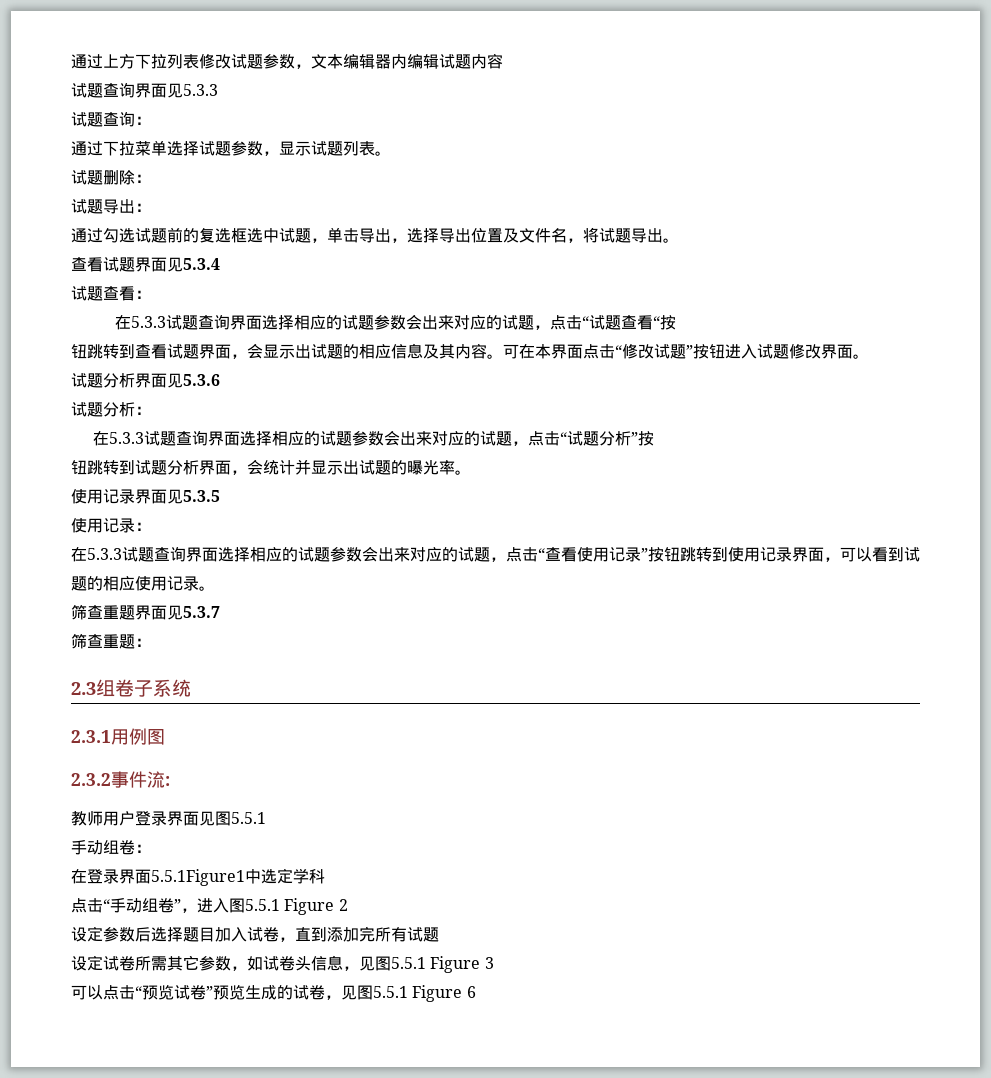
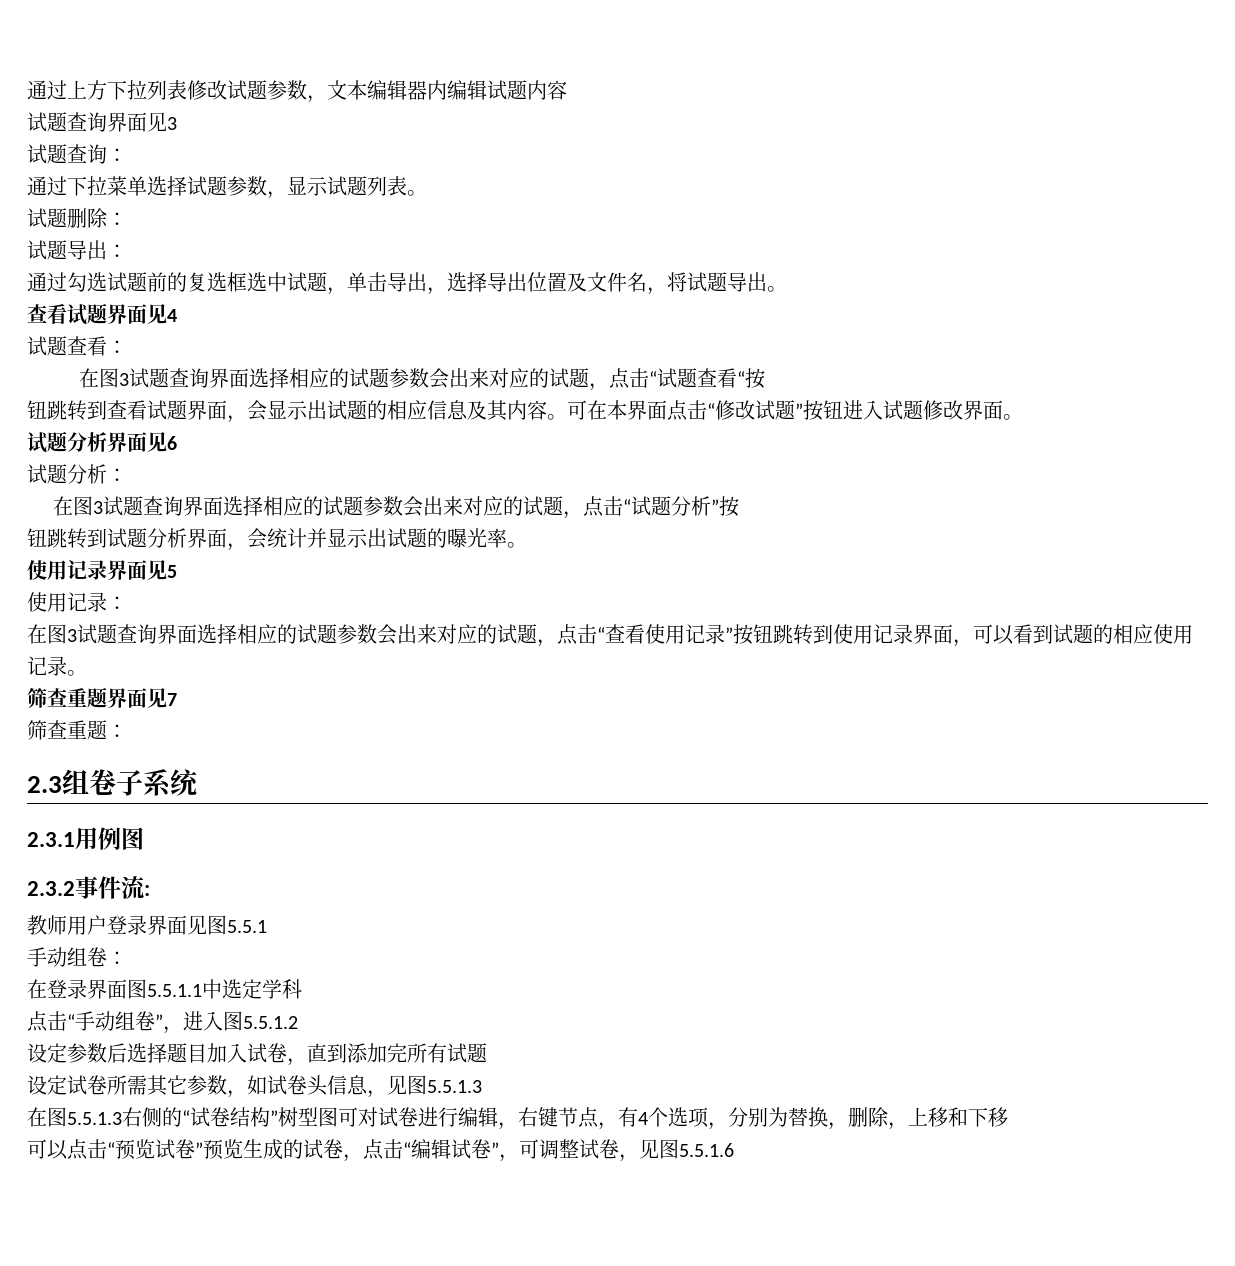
- 试题查询界面见5.3.3
+ 试题查询界面见3
- 查看试题界面见5.3.4
+ 查看试题界面见4
- 在5.3.3试题查询界面选择相应的试题参数会出来对应的试题，点击“试题查看“按
+ 在图3试题查询界面选择相应的试题参数会出来对应的试题，点击“试题查看“按
- 试题分析界面见5.3.6
+ 试题分析界面见6
- 在5.3.3试题查询界面选择相应的试题参数会出来对应的试题，点击“试题分析”按
+ 在图3试题查询界面选择相应的试题参数会出来对应的试题，点击“试题分析”按
- 使用记录界面见5.3.5
+ 使用记录界面见5
- 在5.3.3试题查询界面选择相应的试题参数会出来对应的试题，点击“查看使用记录”按钮跳转到使用记录界面，可以看到试题的相应使用记录。
+ 在图3试题查询界面选择相应的试题参数会出来对应的试题，点击“查看使用记录”按钮跳转到使用记录界面，可以看到试题的相应使用记录。
- 筛查重题界面见5.3.7
+ 筛查重题界面见7
- 在登录界面5.5.1Figure1中选定学科
+ 在登录界面图5.5.1.1中选定学科
- 点击“手动组卷”，进入图5.5.1 Figure 2
+ 点击“手动组卷”，进入图5.5.1.2
- 设定试卷所需其它参数，如试卷头信息，见图5.5.1 Figure 3
+ 设定试卷所需其它参数，如试卷头信息，见图5.5.1.3
+ 在图5.5.1.3右侧的“试卷结构”树型图可对试卷进行编辑，右键节点，有4个选项，分别为替换，删除，上移和下移
- 可以点击“预览试卷”预览生成的试卷，见图5.5.1 Figure 6
+ 可以点击“预览试卷”预览生成的试卷，点击“编辑试卷”，可调整试卷，见图5.5.1.6

